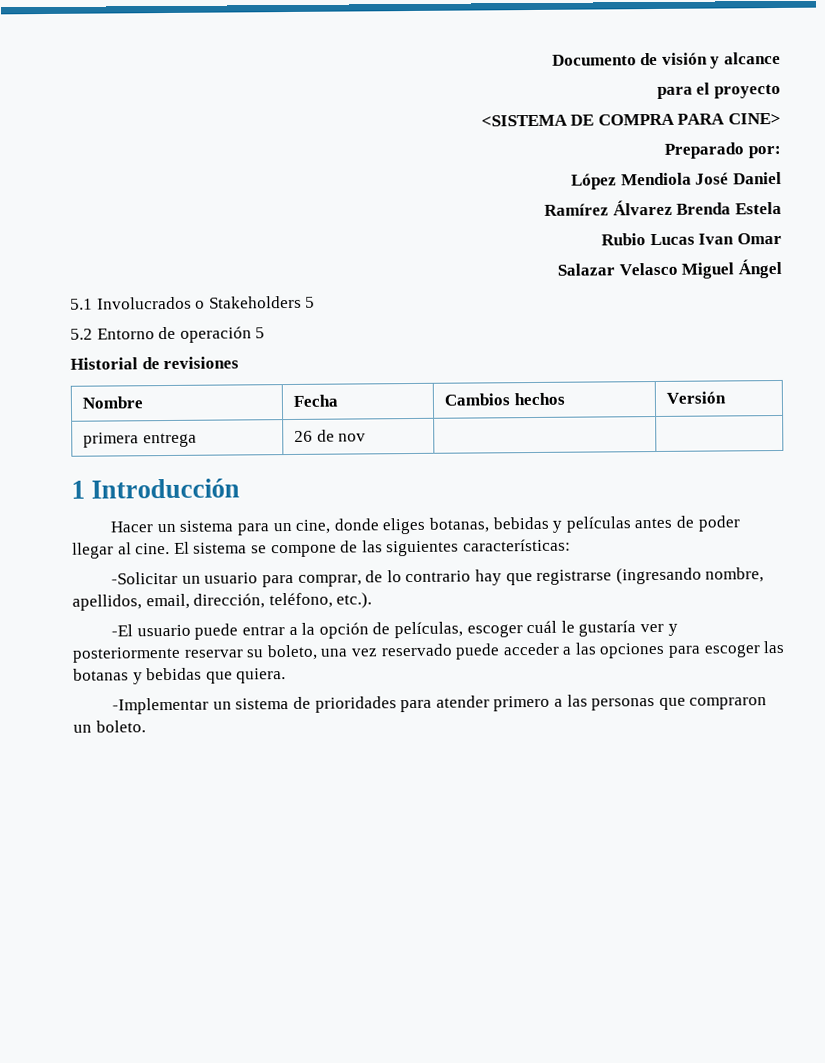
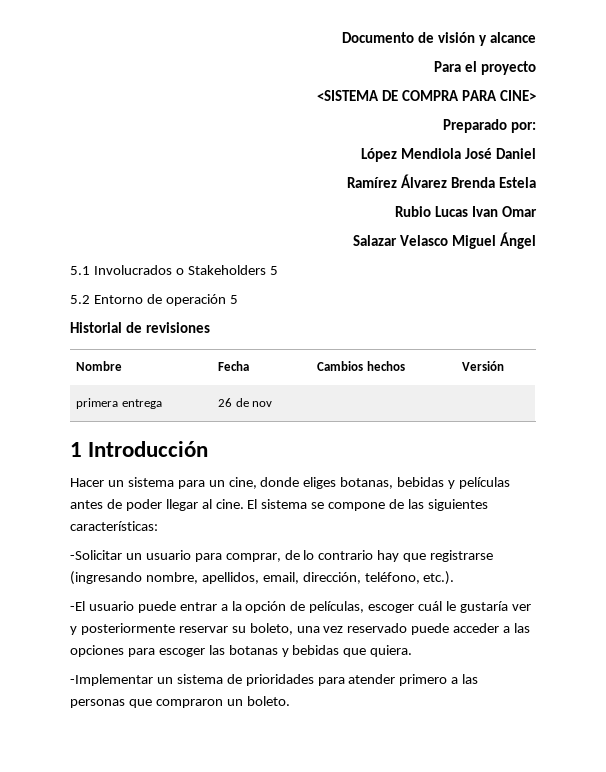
- para el proyecto
+ Para el proyecto

